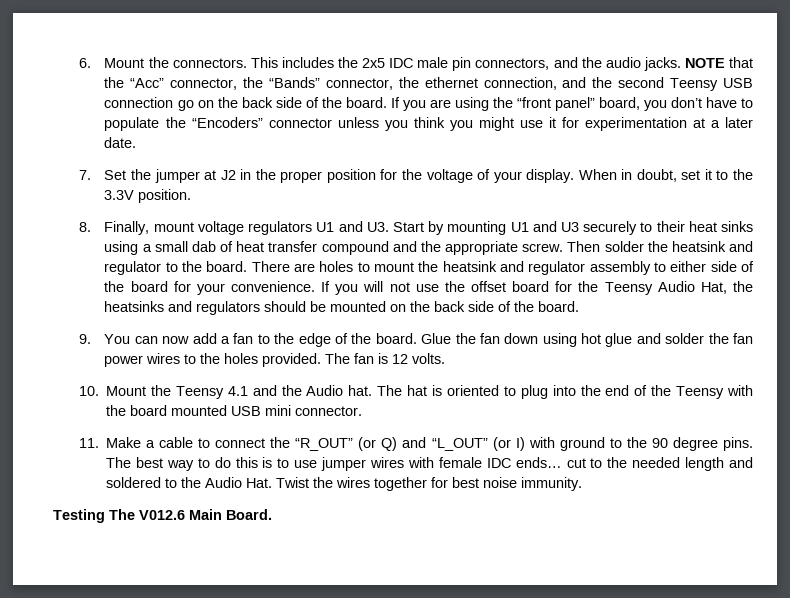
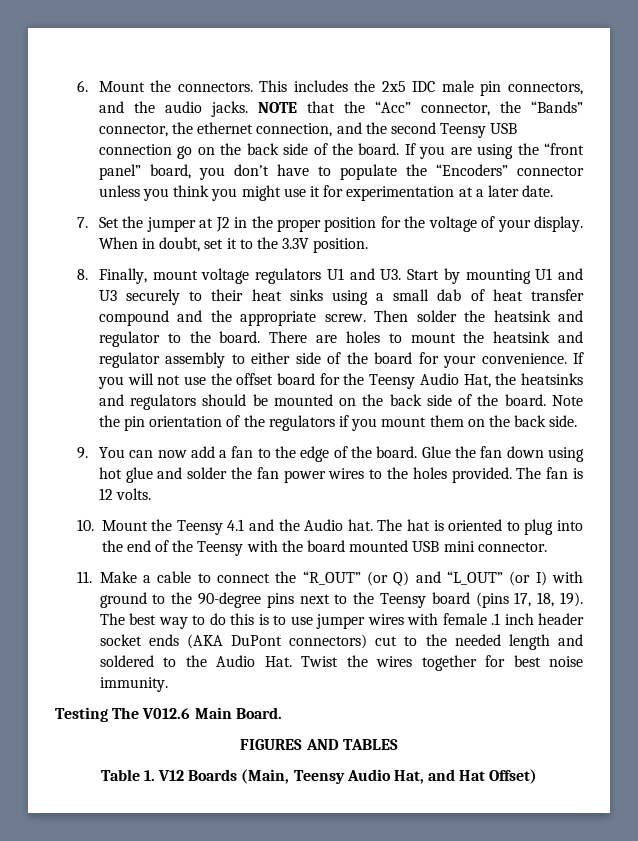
+ Note the pin orientation of the regulators if you mount them on the back side.
- 11. Make a cable to connect the “R_OUT” (or Q) and “L_OUT” (or I) with ground to the 90 degree pins.
+ 11. Make a cable to connect the “R_OUT” (or Q) and “L_OUT” (or I) with ground to the 90-degree pins next to the Teensy board (pins 17, 18, 19).
- The best way to do this is to use jumper wires with female IDC ends… cut to the needed length and soldered to the Audio Hat. Twist the wires together for best noise immunity.
+ The best way to do this is to use jumper wires with female .1 inch header socket ends (AKA DuPont connectors) cut to the needed length and soldered to the Audio Hat. Twist the wires together for best noise immunity.
+ FIGURES AND TABLES
+ Table 1. V12 Boards (Main, Teensy Audio Hat, and Hat Offset)

